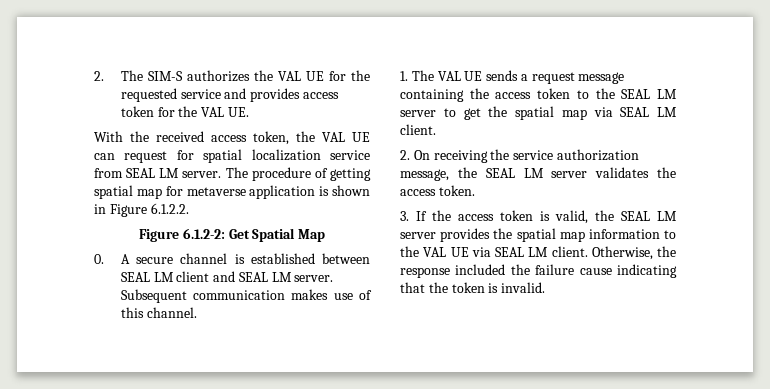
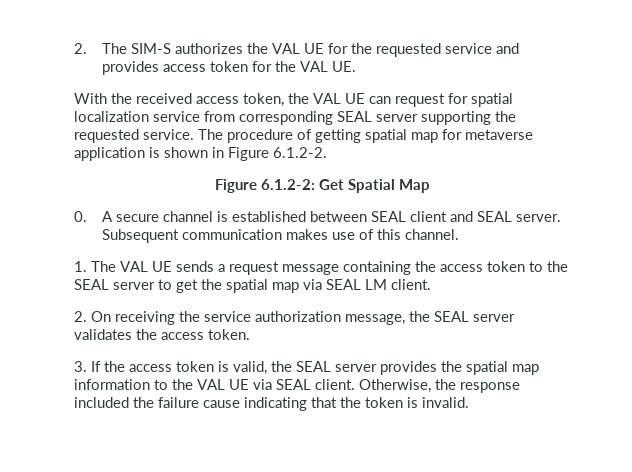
- With the received access token, the VAL UE can request for spatial localization service from SEAL LM server.
+ With the received access token, the VAL UE can request for spatial localization service from corresponding SEAL server supporting the requested service.
- The procedure of getting spatial map for metaverse application is shown in Figure 6.1.2.2.
+ The procedure of getting spatial map for metaverse application is shown in Figure 6.1.2-2.
- 0. A secure channel is established between SEAL LM client and SEAL LM server.
+ 0. A secure channel is established between SEAL client and SEAL server.
- 1. The VAL UE sends a request message containing the access token to the SEAL LM server to get the spatial map via SEAL LM client.
+ 1. The VAL UE sends a request message containing the access token to the SEAL server to get the spatial map via SEAL LM client.
- 2. On receiving the service authorization message, the SEAL LM server validates the access token.
+ 2. On receiving the service authorization message, the SEAL server validates the access token.
- 3. If the access token is valid, the SEAL LM server provides the spatial map information to the VAL UE via SEAL LM client.
+ 3. If the access token is valid, the SEAL server provides the spatial map information to the VAL UE via SEAL client.

